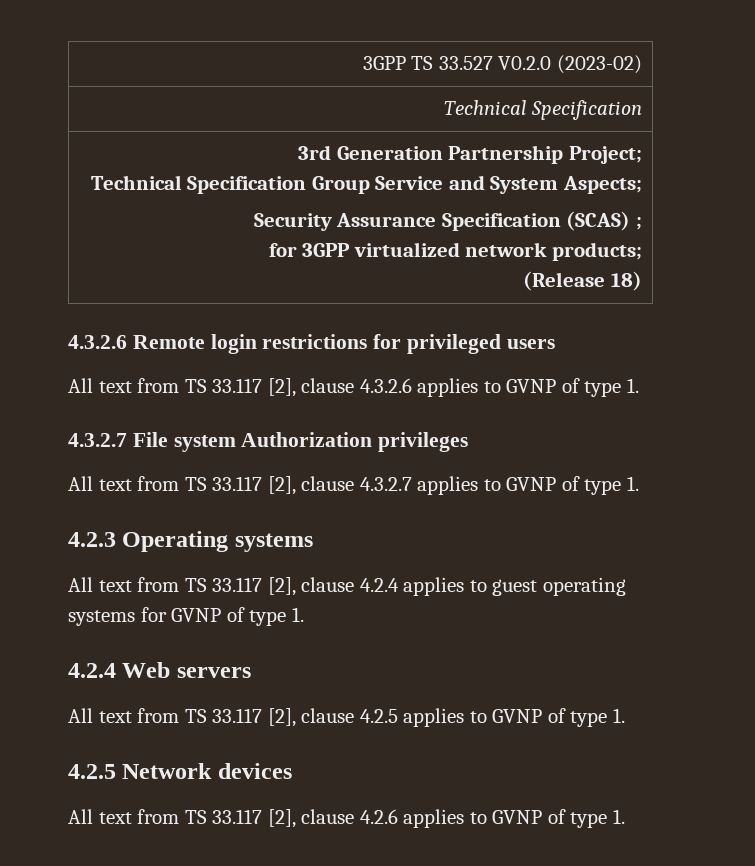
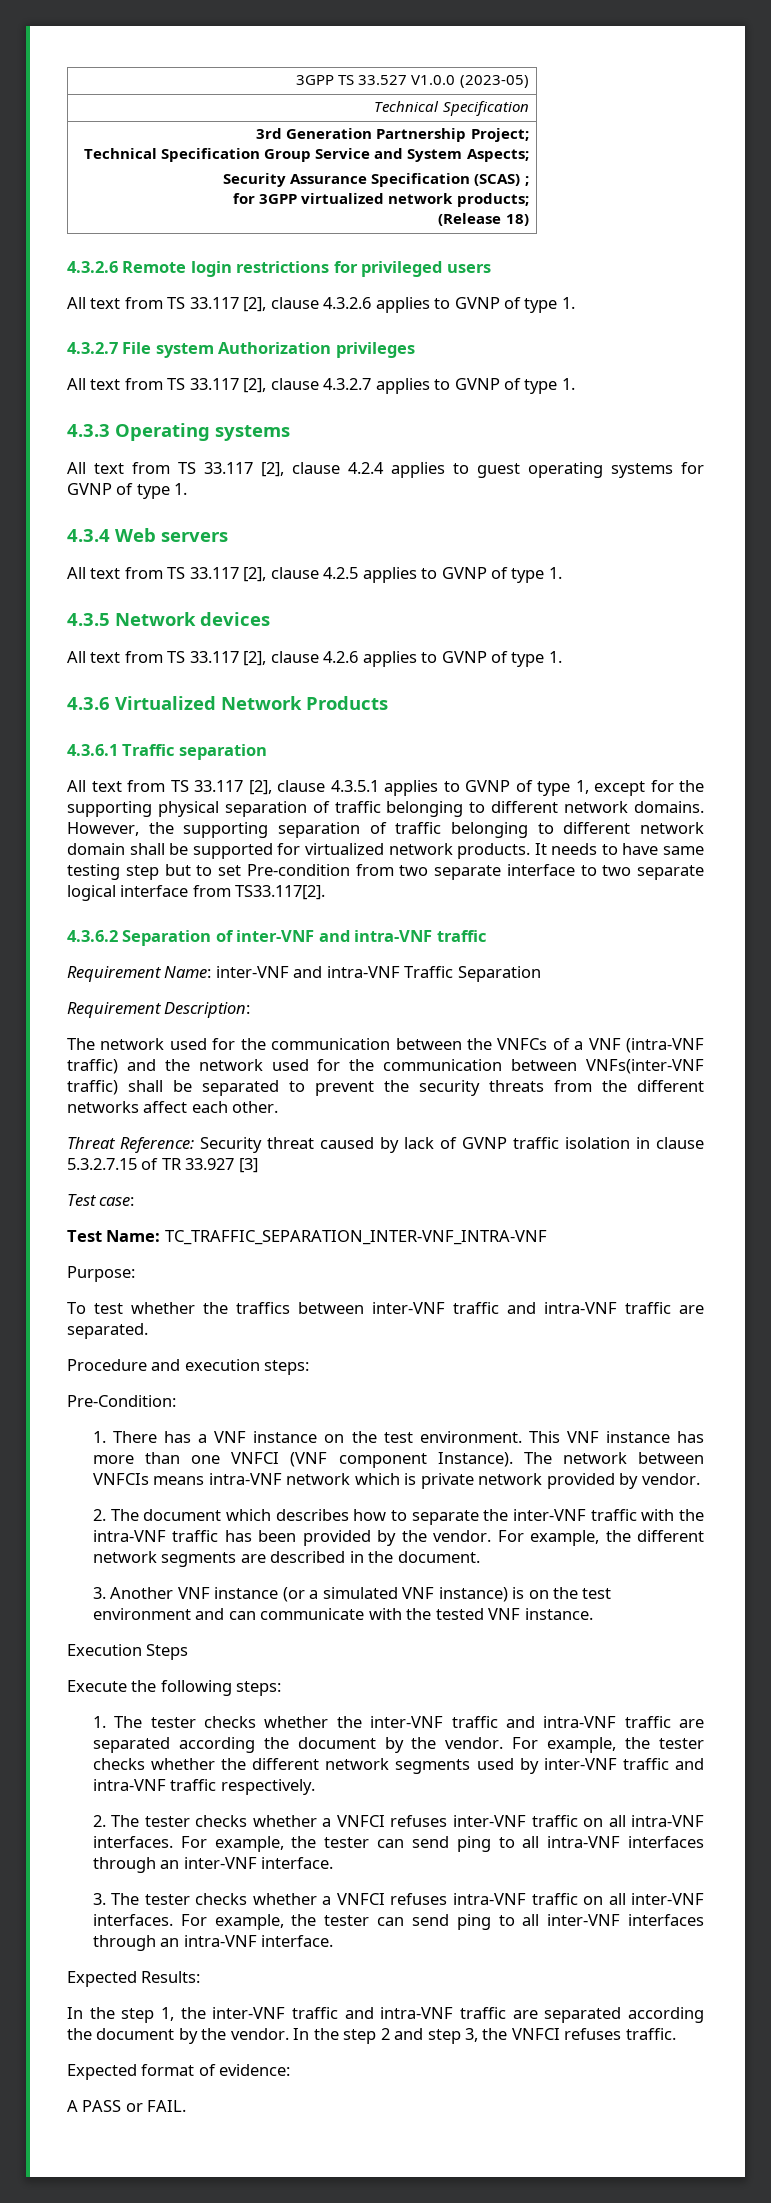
- 3GPP TS 33.527 V0.2.0 (2023-02)
+ 3GPP TS 33.527 V1.0.0 (2023-05)
- 4.2.3 Operating systems
+ 4.3.3 Operating systems
- 4.2.4 Web servers
+ 4.3.4 Web servers
- 4.2.5 Network devices
+ 4.3.5 Network devices
+ 4.3.6 Virtualized Network Products
+ 4.3.6.1 Traffic separation
+ All text from TS 33.117 [2], clause 4.3.5.1 applies to GVNP of type 1, except for the supporting physical separation of traffic belonging to different network domains. However, the supporting separation of traffic belonging to different network domain shall be supported for virtualized network products. It needs to have same testing step but to set Pre-condition from two separate interface to two separate logical interface from TS33.117[2].
+ 4.3.6.2 Separation of inter-VNF and intra-VNF traffic
+ Requirement Name: inter-VNF and intra-VNF Traffic Separation
+ Requirement Description:
+ The network used for the communication between the VNFCs of a VNF (intra-VNF traffic) and the network used for the communication between VNFs(inter-VNF traffic) shall be separated to prevent the security threats from the different networks affect each other.
+ Threat Reference: Security threat caused by lack of GVNP traffic isolation in clause 5.3.2.7.15 of TR 33.927 [3]
+ Test case:
+ Test Name: TC_TRAFFIC_SEPARATION_INTER-VNF_INTRA-VNF
+ Purpose:
+ To test whether the traffics between inter-VNF traffic and intra-VNF traffic are separated.
+ Procedure and execution steps:
+ Pre-Condition:
+ 1. There has a VNF instance on the test environment. This VNF instance has more than one VNFCI (VNF component Instance). The network between VNFCIs means intra-VNF network which is private network provided by vendor.
+ 2. The document which describes how to separate the inter-VNF traffic with the intra-VNF traffic has been provided by the vendor. For example, the different network segments are described in the document.
+ 3. Another VNF instance (or a simulated VNF instance) is on the test environment and can communicate with the tested VNF instance.
+ Execution Steps
+ Execute the following steps:
+ 1. The tester checks whether the inter-VNF traffic and intra-VNF traffic are separated according the document by the vendor. For example, the tester checks whether the different network segments used by inter-VNF traffic and intra-VNF traffic respectively.
+ 2. The tester checks whether a VNFCI refuses inter-VNF traffic on all intra-VNF interfaces. For example, the tester can send ping to all intra-VNF interfaces through an inter-VNF interface.
+ 3. The tester checks whether a VNFCI refuses intra-VNF traffic on all inter-VNF interfaces. For example, the tester can send ping to all inter-VNF interfaces through an intra-VNF interface.
+ Expected Results:
+ In the step 1, the inter-VNF traffic and intra-VNF traffic are separated according the document by the vendor. In the step 2 and step 3, the VNFCI refuses traffic.
+ Expected format of evidence:
+ A PASS or FAIL.

